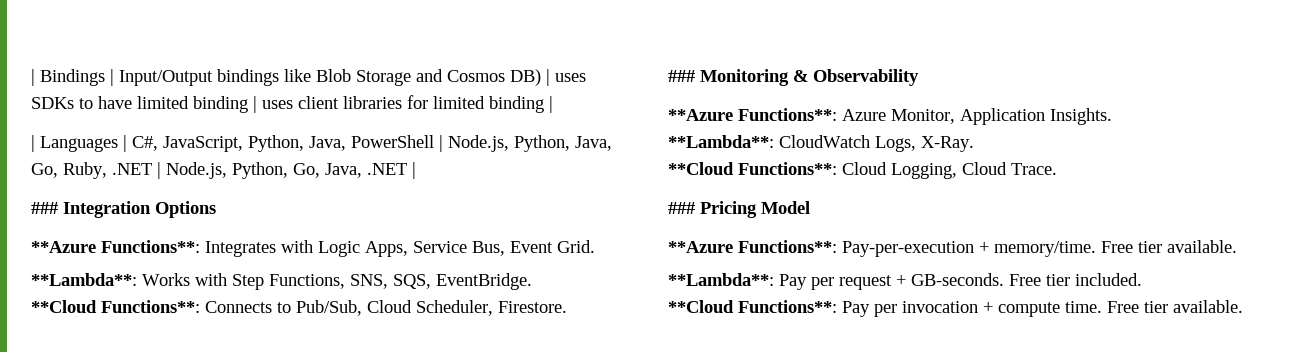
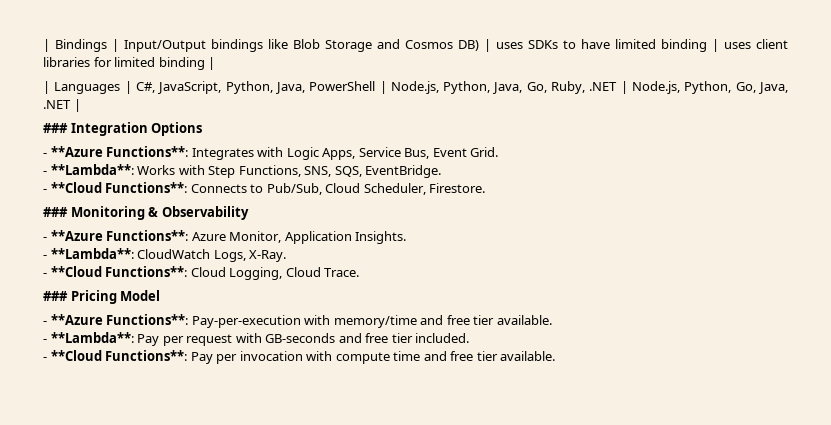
- **Azure Functions**: Integrates with Logic Apps, Service Bus, Event Grid.
+ - **Azure Functions**: Integrates with Logic Apps, Service Bus, Event Grid.
- **Lambda**: Works with Step Functions, SNS, SQS, EventBridge.
+ - **Lambda**: Works with Step Functions, SNS, SQS, EventBridge.
- **Cloud Functions**: Connects to Pub/Sub, Cloud Scheduler, Firestore.
+ - **Cloud Functions**: Connects to Pub/Sub, Cloud Scheduler, Firestore.
- **Azure Functions**: Azure Monitor, Application Insights.
+ - **Azure Functions**: Azure Monitor, Application Insights.
- **Lambda**: CloudWatch Logs, X-Ray.
+ - **Lambda**: CloudWatch Logs, X-Ray.
- **Cloud Functions**: Cloud Logging, Cloud Trace.
+ - **Cloud Functions**: Cloud Logging, Cloud Trace.
- **Azure Functions**: Pay-per-execution + memory/time. Free tier available.
+ - **Azure Functions**: Pay-per-execution with memory/time and free tier available.
- **Lambda**: Pay per request + GB-seconds. Free tier included.
+ - **Lambda**: Pay per request with GB-seconds and free tier included.
- **Cloud Functions**: Pay per invocation + compute time. Free tier available.
+ - **Cloud Functions**: Pay per invocation with compute time and free tier available.

